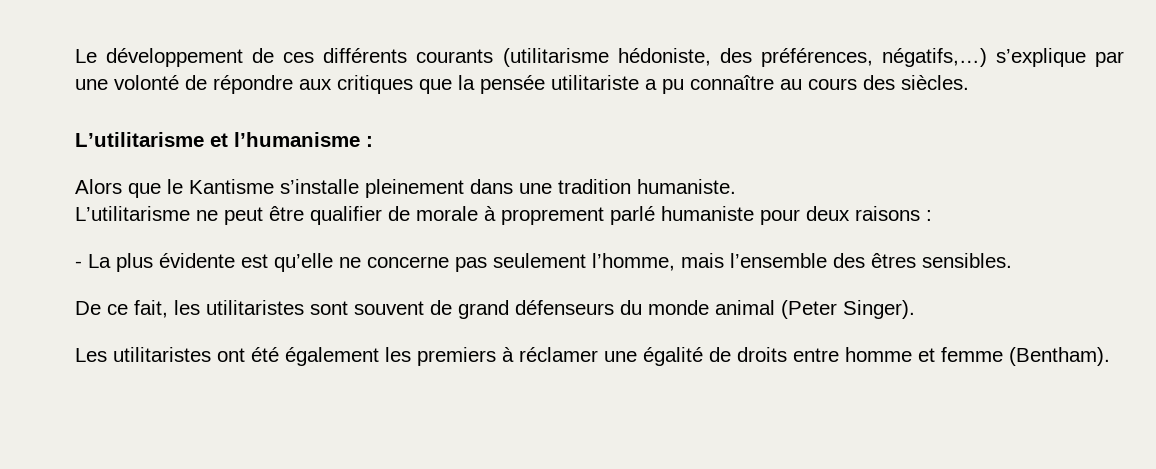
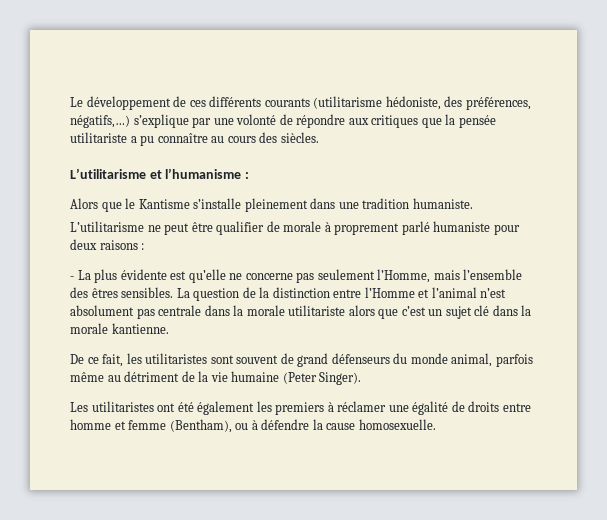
- - La plus évidente est qu’elle ne concerne pas seulement l’homme, mais l’ensemble des êtres sensibles.
+ - La plus évidente est qu’elle ne concerne pas seulement l’Homme, mais l’ensemble des êtres sensibles. La question de la distinction entre l’Homme et l’animal n’est absolument pas centrale dans la morale utilitariste alors que c’est un sujet clé dans la morale kantienne.
- De ce fait, les utilitaristes sont souvent de grand défenseurs du monde animal (Peter Singer).
+ De ce fait, les utilitaristes sont souvent de grand défenseurs du monde animal, parfois même au détriment de la vie humaine (Peter Singer).
- Les utilitaristes ont été également les premiers à réclamer une égalité de droits entre homme et femme (Bentham).
+ Les utilitaristes ont été également les premiers à réclamer une égalité de droits entre homme et femme (Bentham), ou à défendre la cause homosexuelle.

